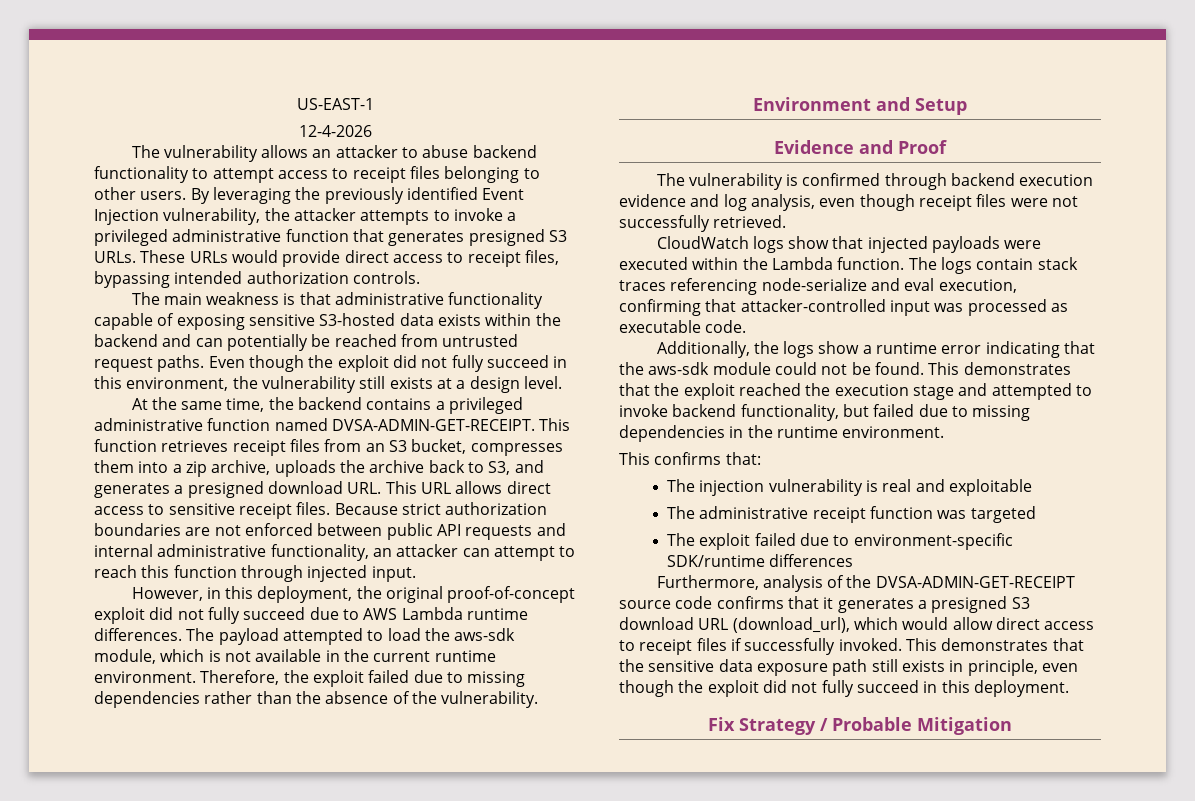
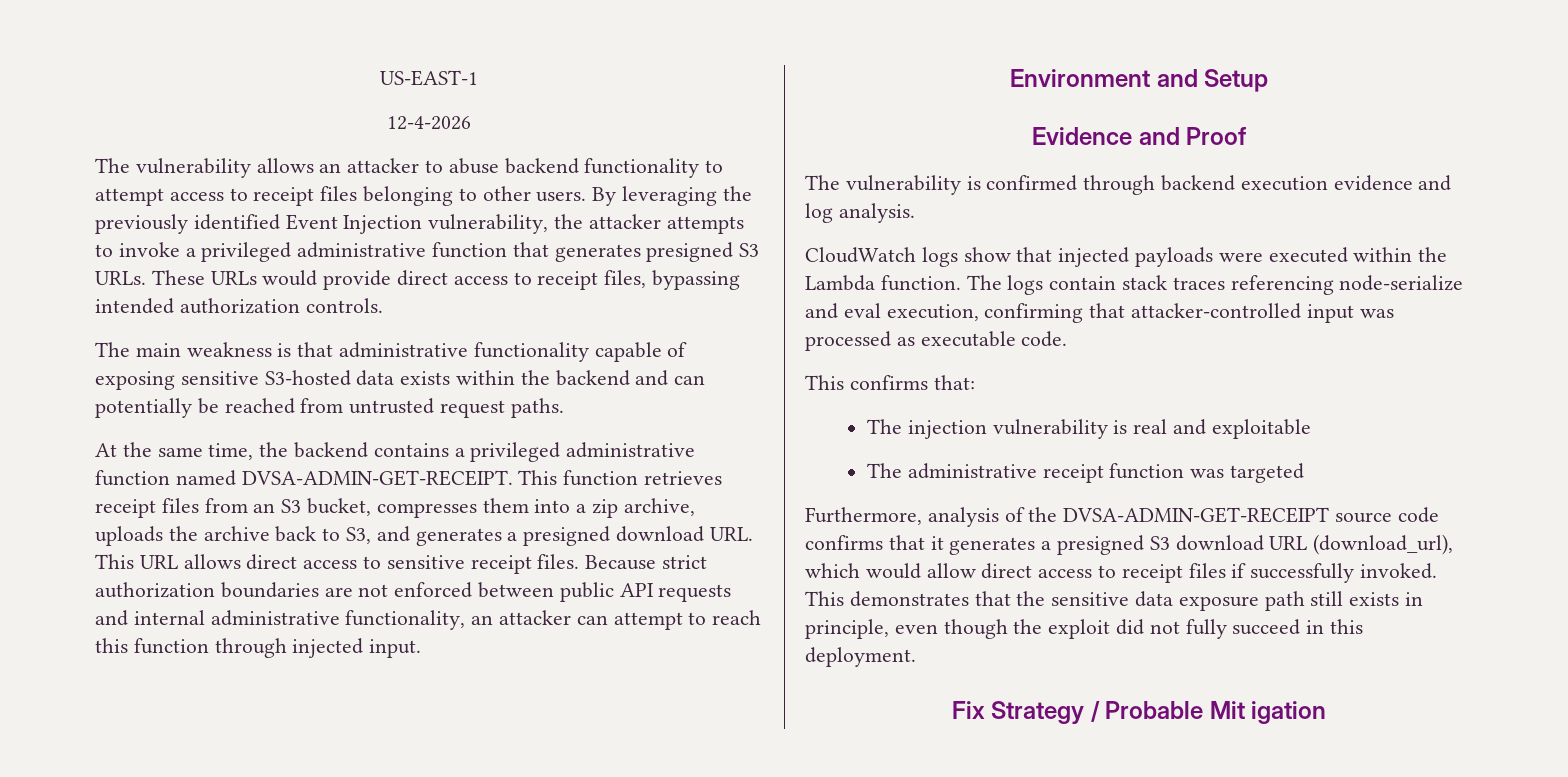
- Even though the exploit did not fully succeed in this environment, the vulnerability still exists at a design level.
- However, in this deployment, the original proof-of-concept exploit did not fully succeed due to AWS Lambda runtime differences. The payload attempted to load the aws-sdk module, which is not available in the current runtime environment. Therefore, the exploit failed due to missing dependencies rather than the absence of the vulnerability.
- The vulnerability is confirmed through backend execution evidence and log analysis, even though receipt files were not successfully retrieved.
+ The vulnerability is confirmed through backend execution evidence and log analysis.
- Additionally, the logs show a runtime error indicating that the aws-sdk module could not be found. This demonstrates that the exploit reached the execution stage and attempted to invoke backend functionality, but failed due to missing dependencies in the runtime environment.
- The exploit failed due to environment-specific SDK/runtime differences
- Fix Strategy / Probable Mitigation
+ Fix Strategy / Probable Mit igation

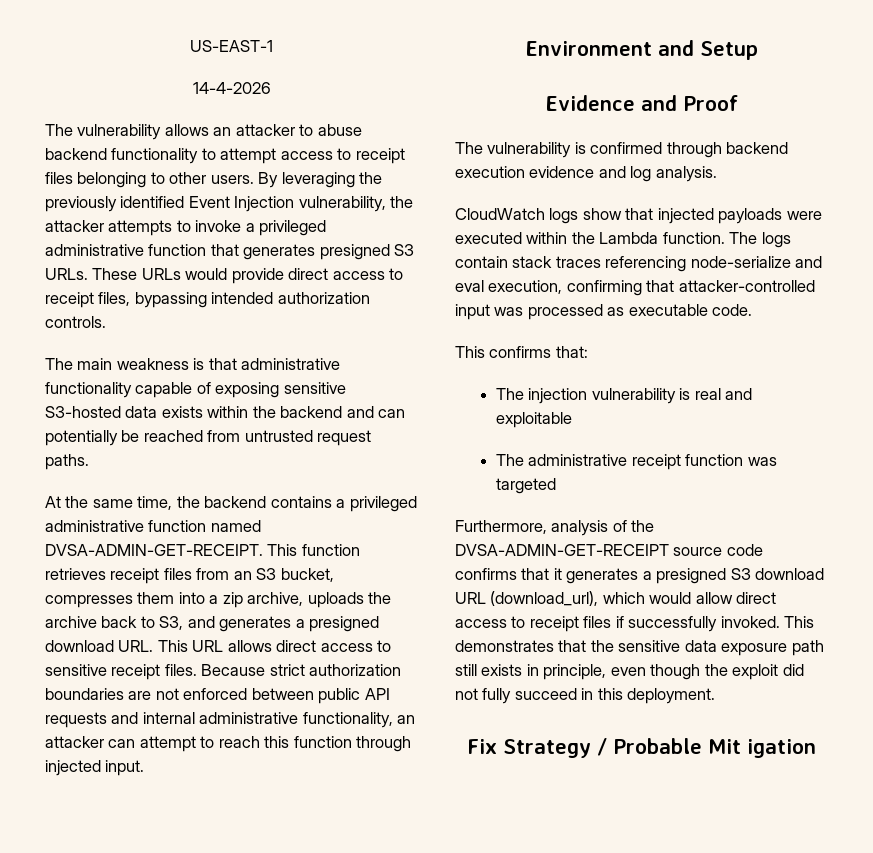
- 12-4-2026
+ 14-4-2026

